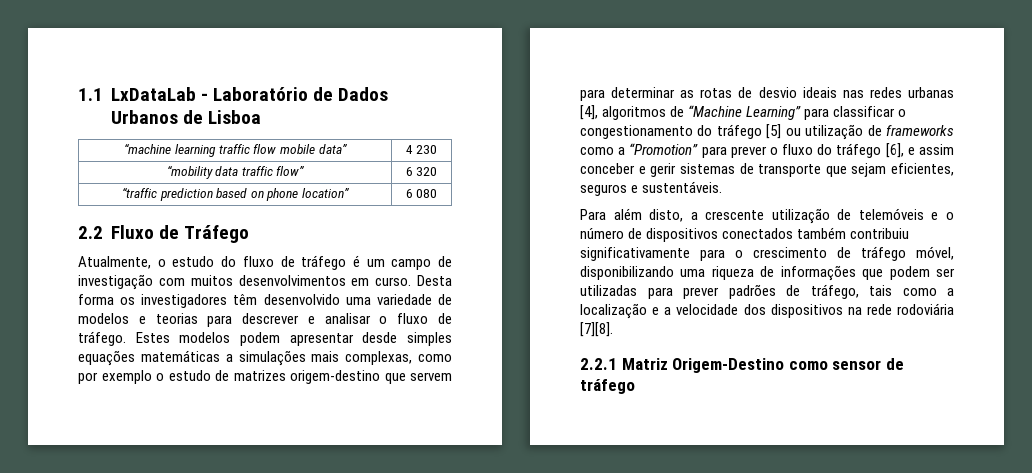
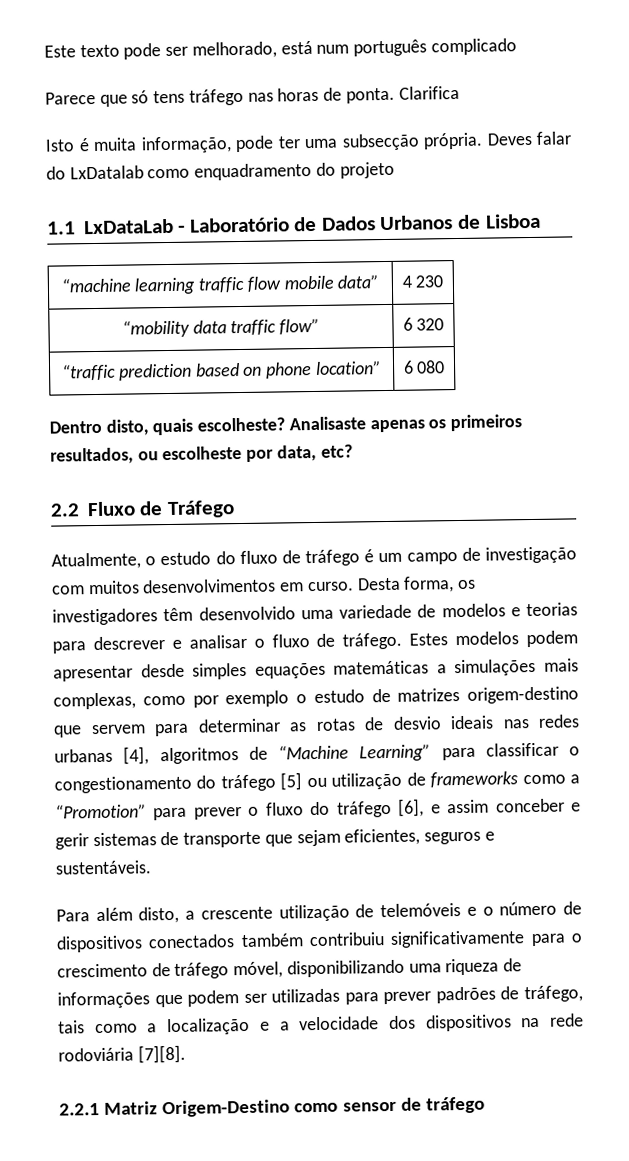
+ Este texto pode ser melhorado, está num português complicado
+ Parece que só tens tráfego nas horas de ponta. Clarifica
+ Isto é muita informação, pode ter uma subsecção própria. Deves falar do LxDatalab como enquadramento do projeto
+ Dentro disto, quais escolheste? Analisaste apenas os primeiros resultados, ou escolheste por data, etc?
- Desta forma os investigadores têm desenvolvido uma variedade de modelos e teorias para descrever e analisar o fluxo de tráfego.
+ Desta forma, os investigadores têm desenvolvido uma variedade de modelos e teorias para descrever e analisar o fluxo de tráfego.

